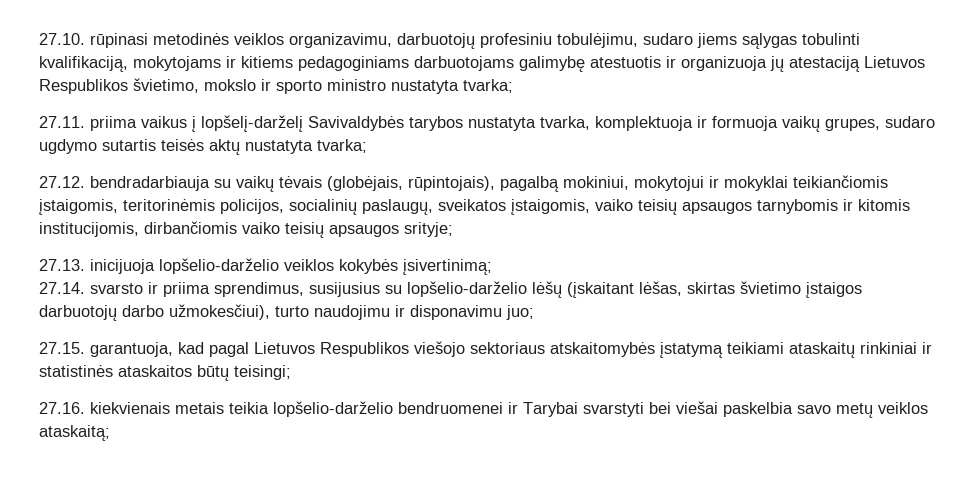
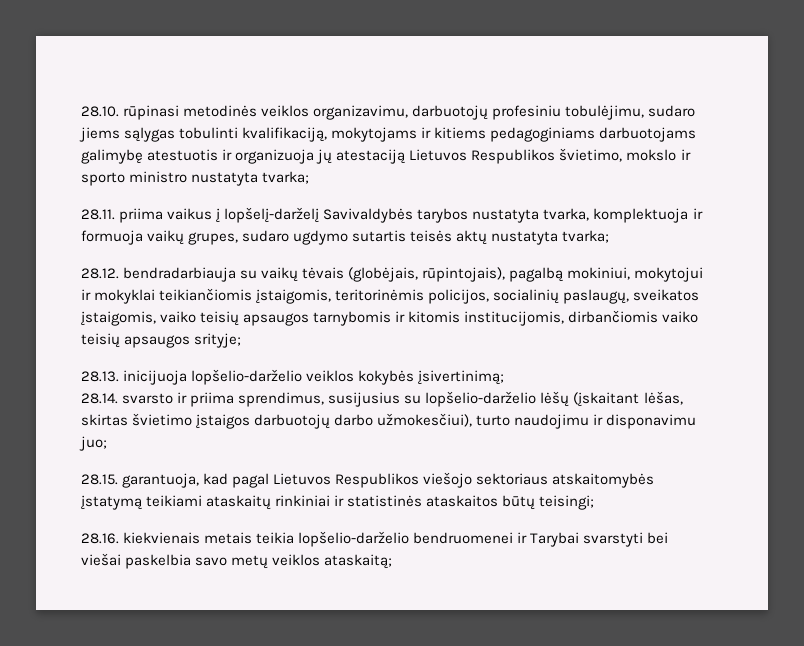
- 27.10. rūpinasi metodinės veiklos organizavimu, darbuotojų profesiniu tobulėjimu, sudaro jiems sąlygas tobulinti kvalifikaciją, mokytojams ir kitiems pedagoginiams darbuotojams galimybę atestuotis ir organizuoja jų atestaciją Lietuvos Respublikos švietimo, mokslo ir sporto ministro nustatyta tvarka;
+ 28.10. rūpinasi metodinės veiklos organizavimu, darbuotojų profesiniu tobulėjimu, sudaro jiems sąlygas tobulinti kvalifikaciją, mokytojams ir kitiems pedagoginiams darbuotojams galimybę atestuotis ir organizuoja jų atestaciją Lietuvos Respublikos švietimo, mokslo ir sporto ministro nustatyta tvarka;
- 27.11. priima vaikus į lopšelį-darželį Savivaldybės tarybos nustatyta tvarka, komplektuoja ir formuoja vaikų grupes, sudaro ugdymo sutartis teisės aktų nustatyta tvarka;
+ 28.11. priima vaikus į lopšelį-darželį Savivaldybės tarybos nustatyta tvarka, komplektuoja ir formuoja vaikų grupes, sudaro ugdymo sutartis teisės aktų nustatyta tvarka;
- 27.12. bendradarbiauja su vaikų tėvais (globėjais, rūpintojais), pagalbą mokiniui, mokytojui ir mokyklai teikiančiomis įstaigomis, teritorinėmis policijos, socialinių paslaugų, sveikatos įstaigomis, vaiko teisių apsaugos tarnybomis ir kitomis institucijomis, dirbančiomis vaiko teisių apsaugos srityje;
+ 28.12. bendradarbiauja su vaikų tėvais (globėjais, rūpintojais), pagalbą mokiniui, mokytojui ir mokyklai teikiančiomis įstaigomis, teritorinėmis policijos, socialinių paslaugų, sveikatos įstaigomis, vaiko teisių apsaugos tarnybomis ir kitomis institucijomis, dirbančiomis vaiko teisių apsaugos srityje;
- 27.13. inicijuoja lopšelio-darželio veiklos kokybės įsivertinimą;
+ 28.13. inicijuoja lopšelio-darželio veiklos kokybės įsivertinimą;
- 27.14. svarsto ir priima sprendimus, susijusius su lopšelio-darželio lėšų (įskaitant lėšas, skirtas švietimo įstaigos darbuotojų darbo užmokesčiui), turto naudojimu ir disponavimu juo;
+ 28.14. svarsto ir priima sprendimus, susijusius su lopšelio-darželio lėšų (įskaitant lėšas, skirtas švietimo įstaigos darbuotojų darbo užmokesčiui), turto naudojimu ir disponavimu juo;
- 27.15. garantuoja, kad pagal Lietuvos Respublikos viešojo sektoriaus atskaitomybės įstatymą teikiami ataskaitų rinkiniai ir statistinės ataskaitos būtų teisingi;
+ 28.15. garantuoja, kad pagal Lietuvos Respublikos viešojo sektoriaus atskaitomybės įstatymą teikiami ataskaitų rinkiniai ir statistinės ataskaitos būtų teisingi;
- 27.16. kiekvienais metais teikia lopšelio-darželio bendruomenei ir Tarybai svarstyti bei viešai paskelbia savo metų veiklos ataskaitą;
+ 28.16. kiekvienais metais teikia lopšelio-darželio bendruomenei ir Tarybai svarstyti bei viešai paskelbia savo metų veiklos ataskaitą;

